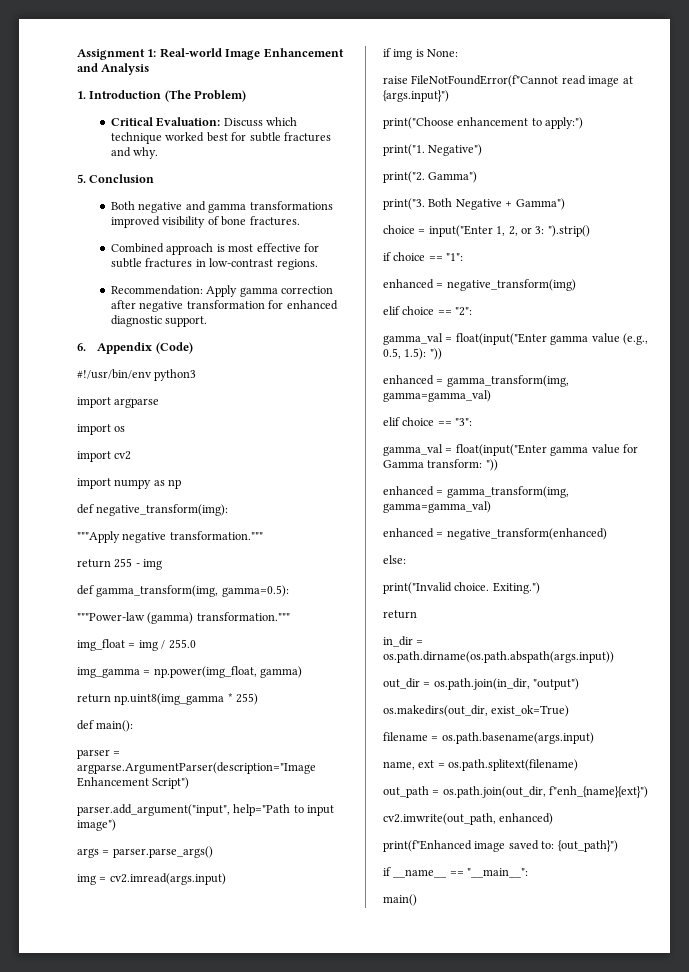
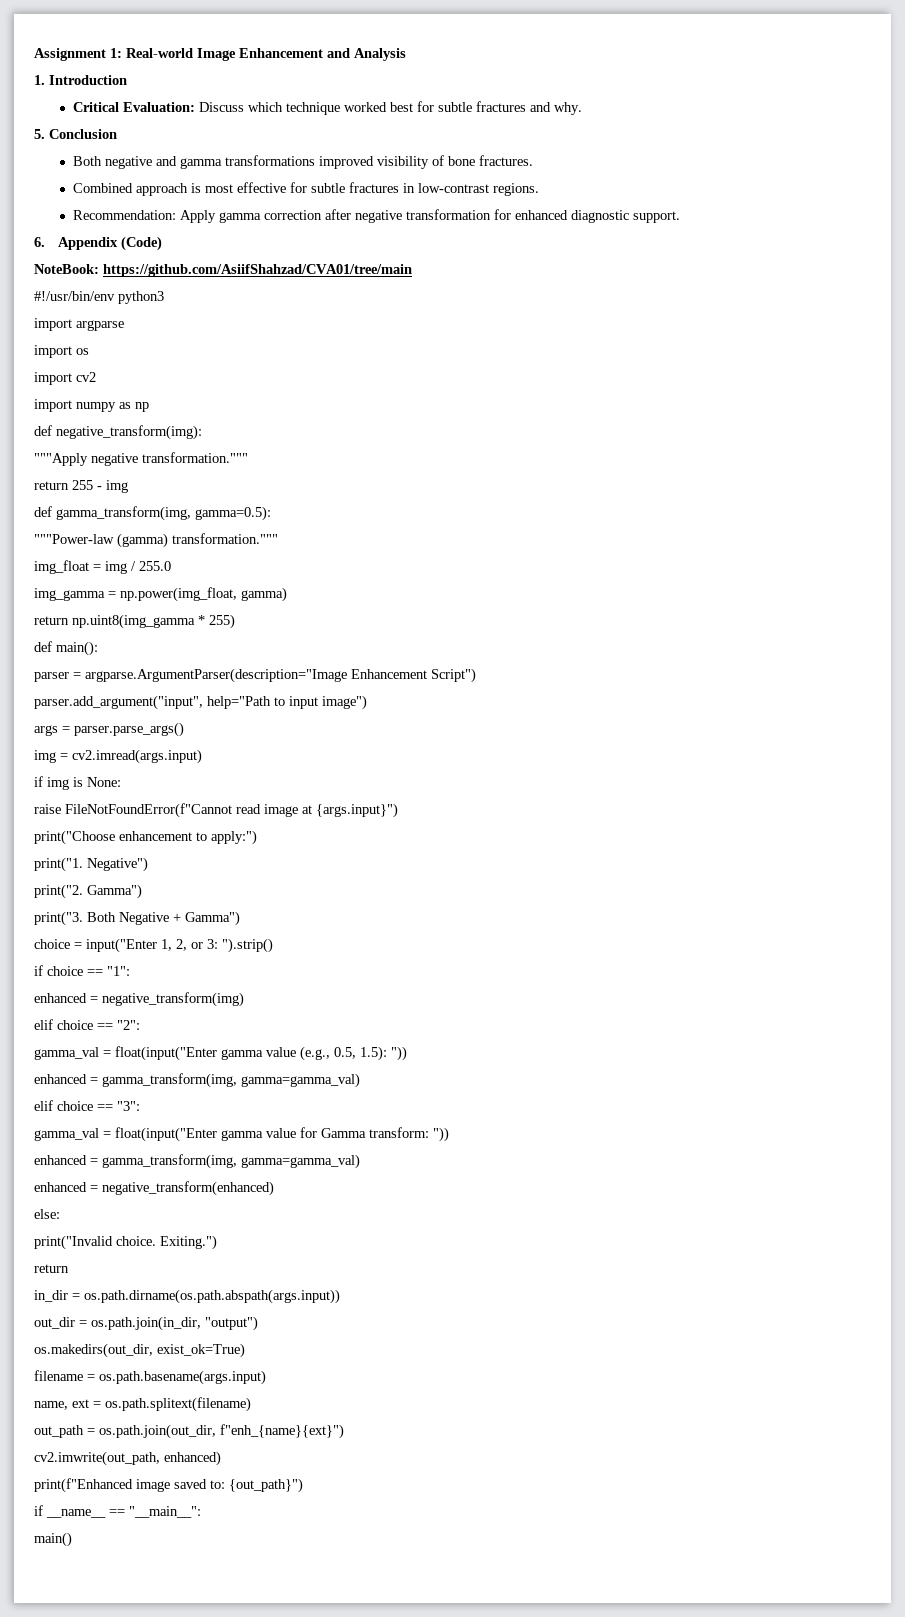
- 1. Introduction (The Problem)
+ 1. Introduction
+ NoteBook: https://github.com/AsiifShahzad/CVA01/tree/main

